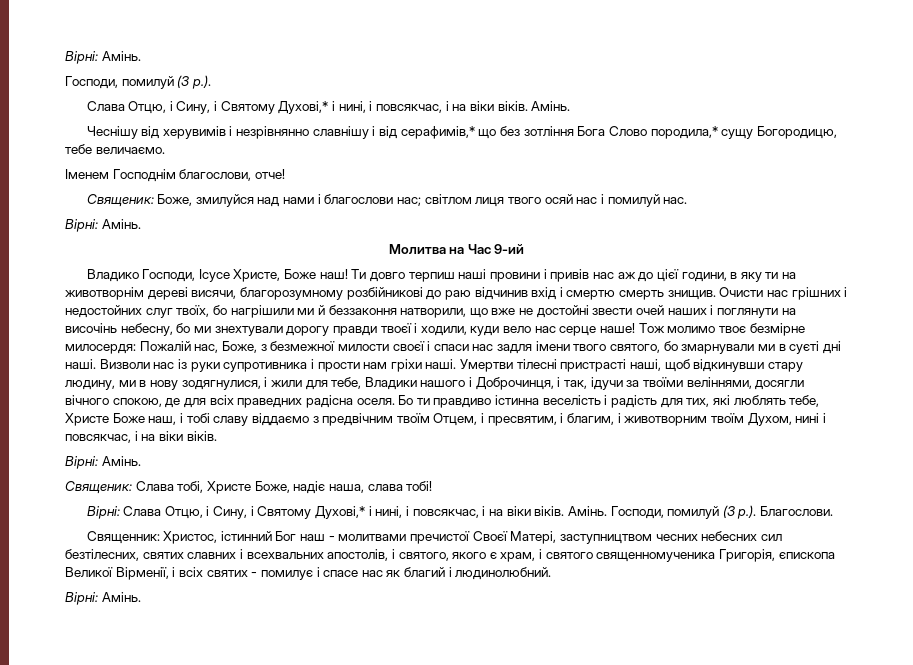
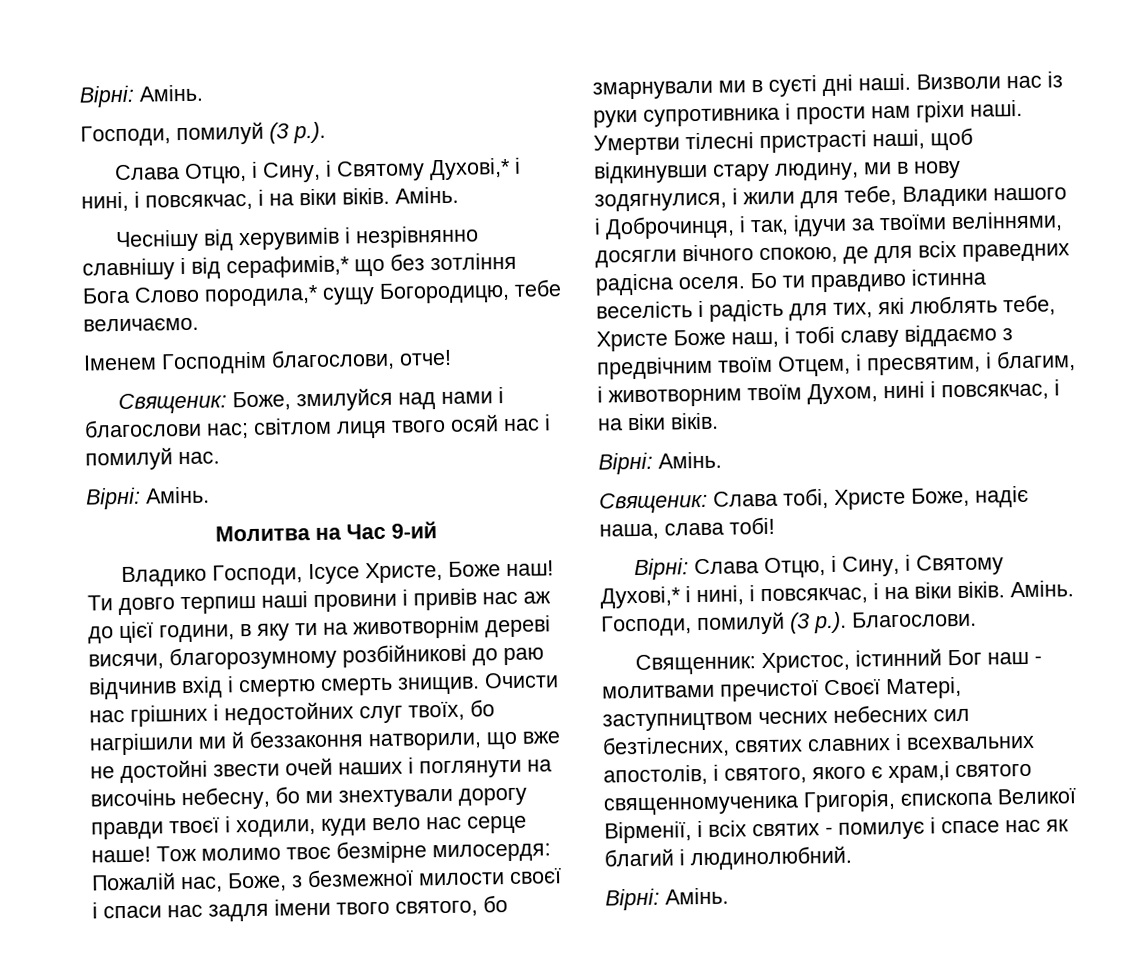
- Священник: Христос, істинний Бог наш - молитвами пречистої Своєї Матері, заступництвом чесних небесних сил безтілесних, святих славних і всехвальних апостолів, і святого, якого є храм, і святого священномученика Григорія, єпископа Великої Вірменії, і всіх святих - помилує і спасе нас як благий і людинолюбний.
+ Священник: Христос, істинний Бог наш - молитвами пречистої Своєї Матері, заступництвом чесних небесних сил безтілесних, святих славних і всехвальних апостолів, і святого, якого є храм,і святого священномученика Григорія, єпископа Великої Вірменії, і всіх святих - помилує і спасе нас як благий і людинолюбний.

